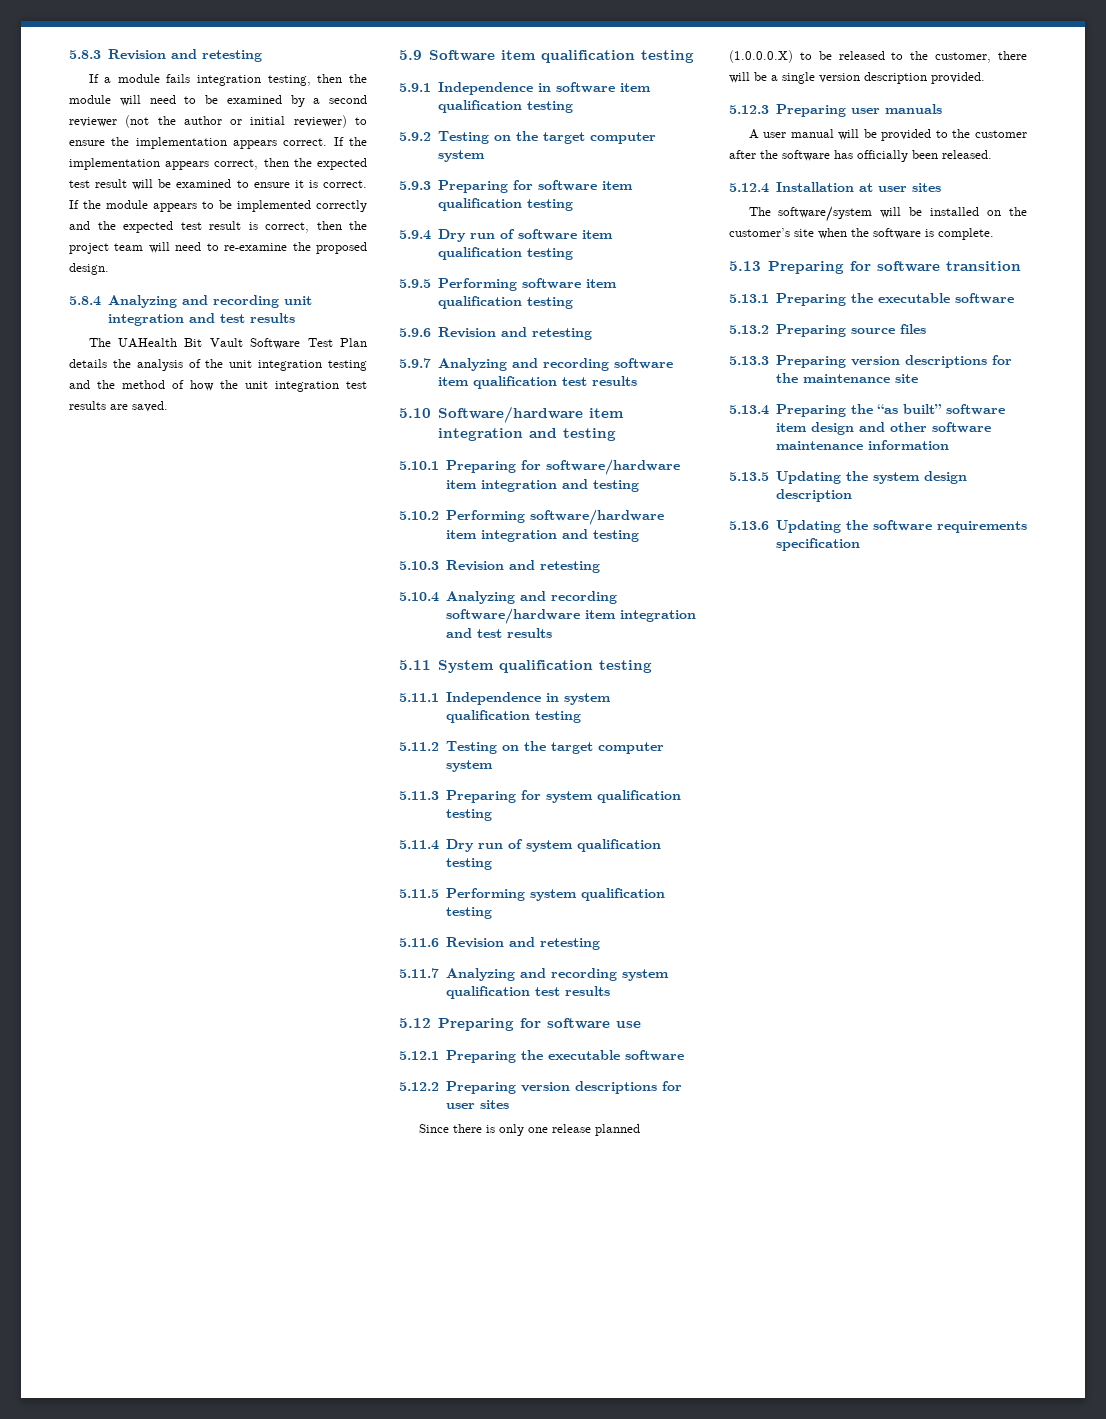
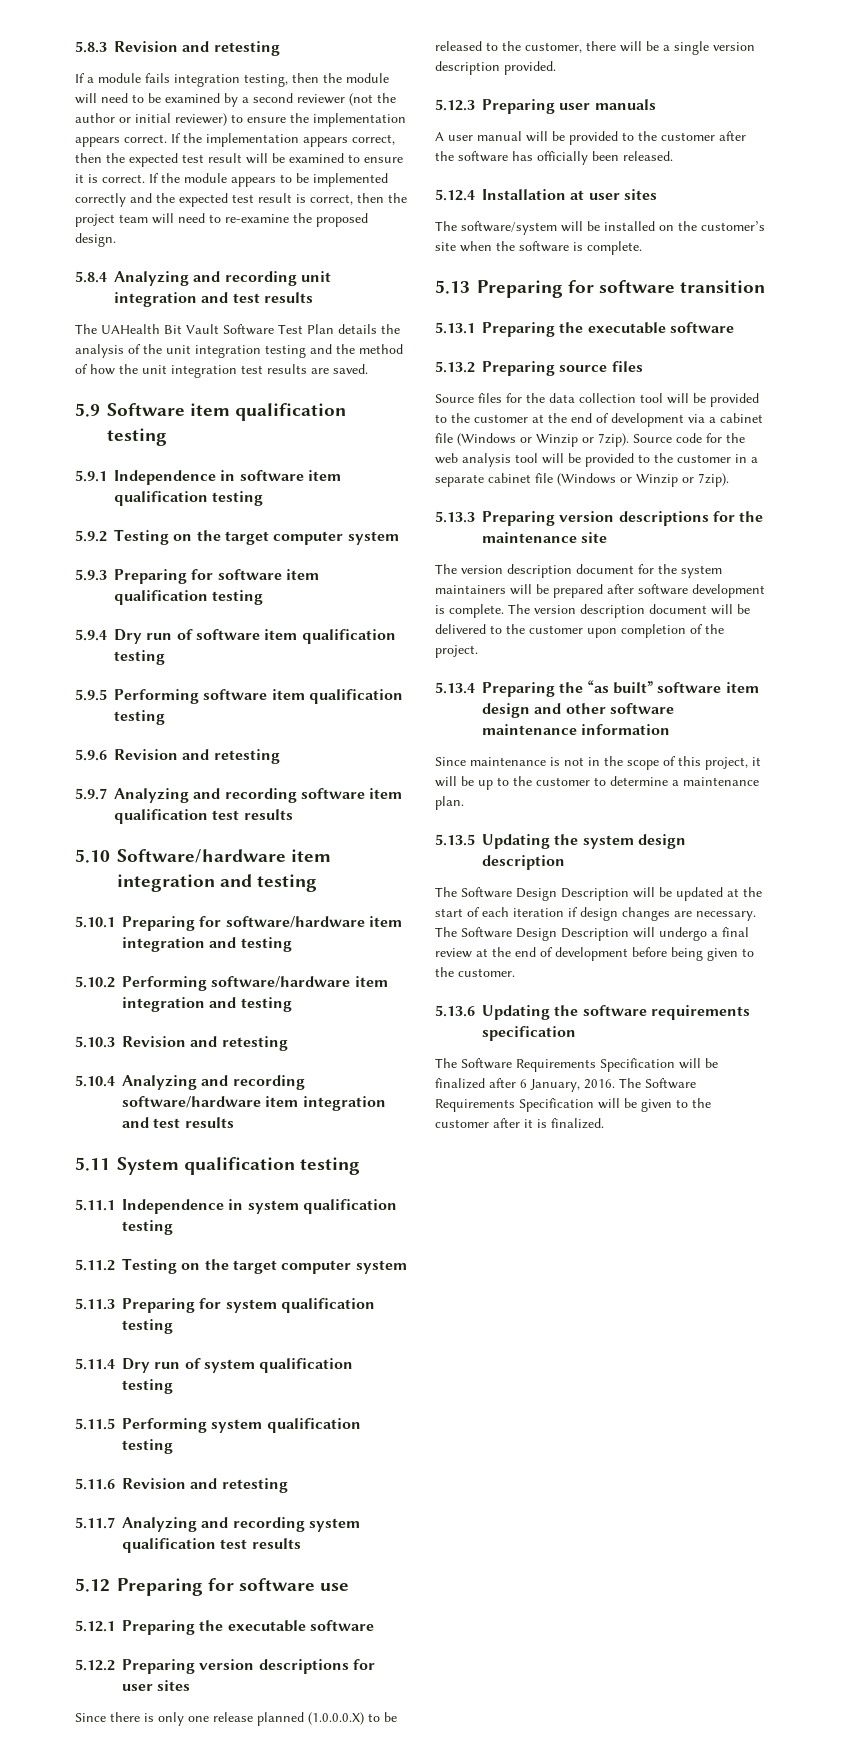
+ Source files for the data collection tool will be provided to the customer at the end of development via a cabinet file (Windows or Winzip or 7zip). Source code for the web analysis tool will be provided to the customer in a separate cabinet file (Windows or Winzip or 7zip).
+ The version description document for the system maintainers will be prepared after software development is complete. The version description document will be delivered to the customer upon completion of the project.
+ Since maintenance is not in the scope of this project, it will be up to the customer to determine a maintenance plan.
+ The Software Design Description will be updated at the start of each iteration if design changes are necessary. The Software Design Description will undergo a final review at the end of development before being given to the customer.
+ The Software Requirements Specification will be finalized after 6 January, 2016. The Software Requirements Specification will be given to the customer after it is finalized.

